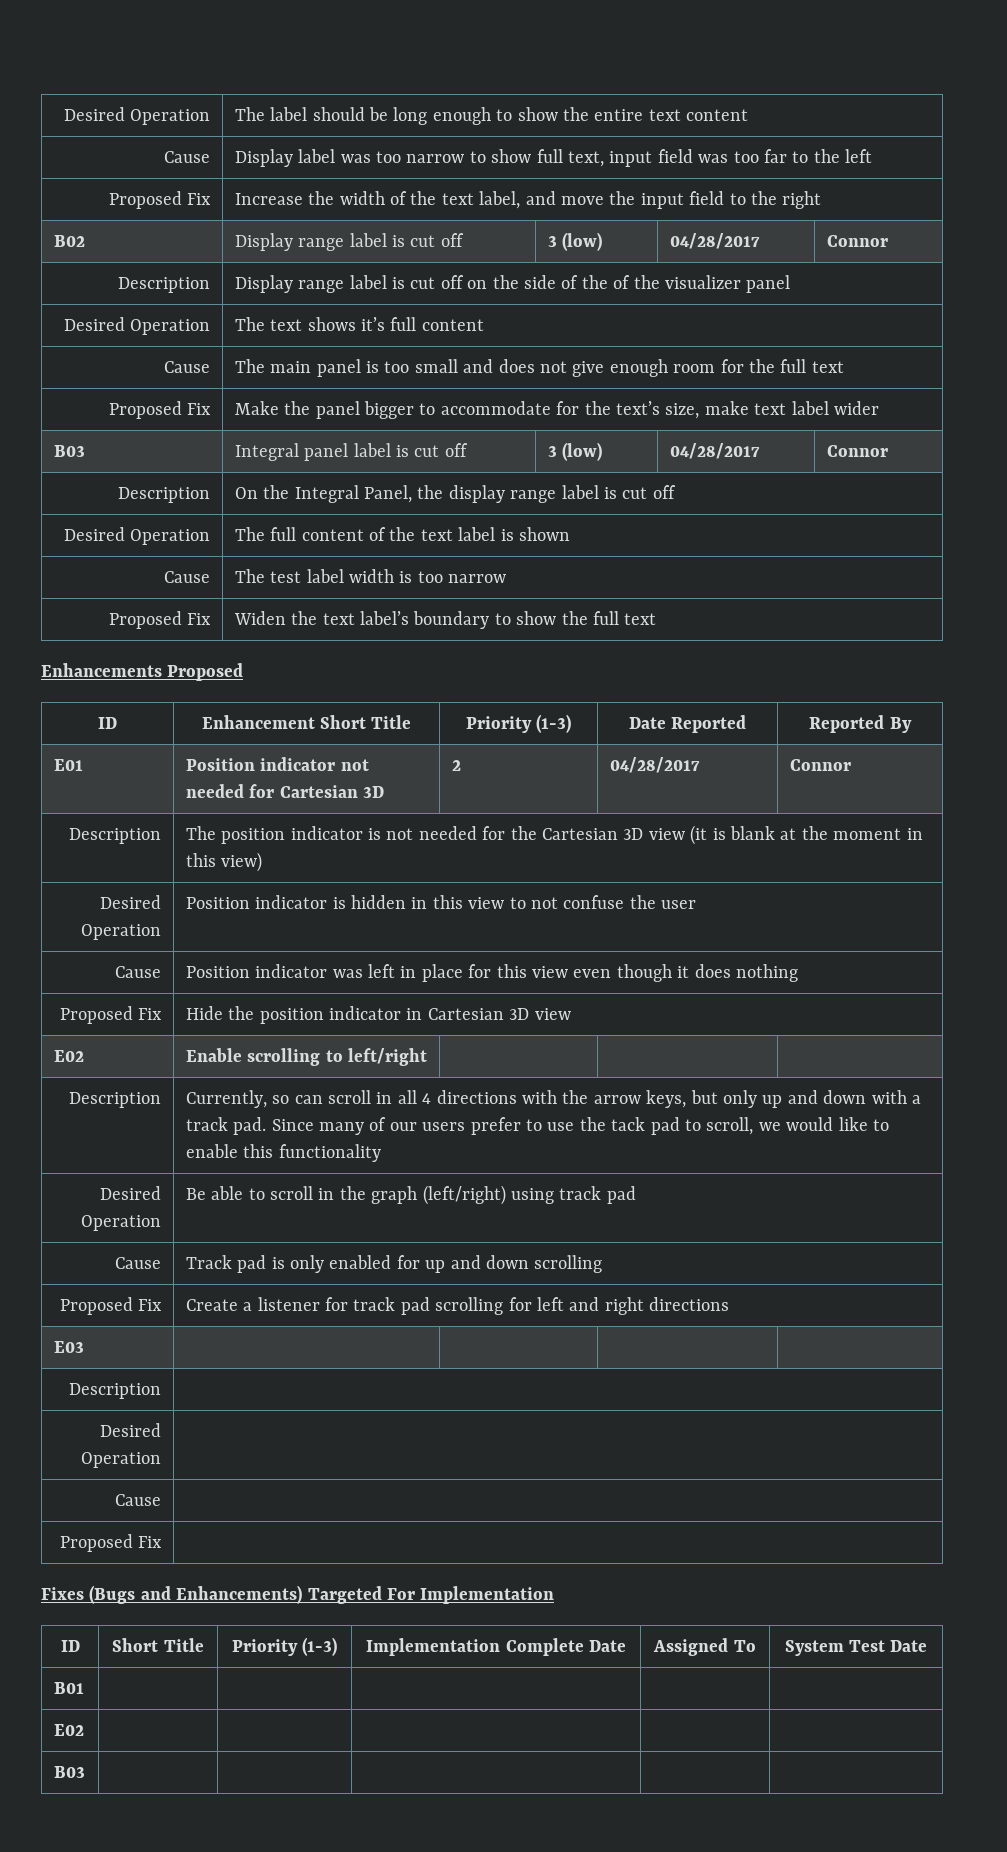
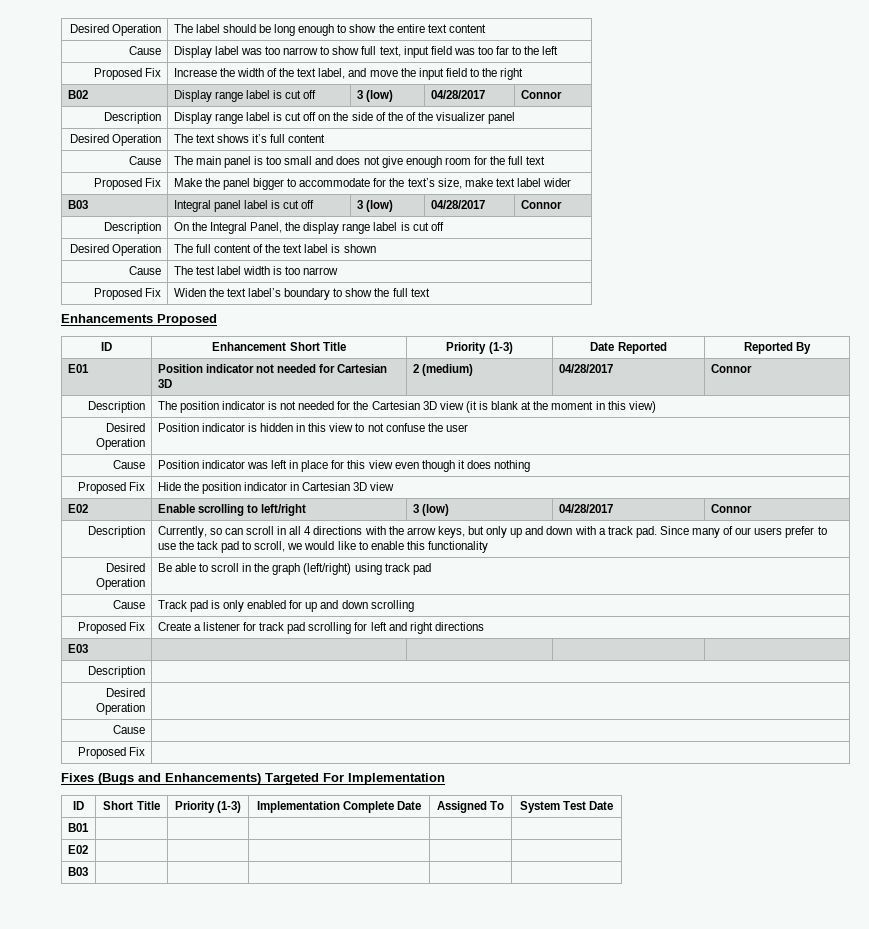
- E01 | Position indicator not needed for Cartesian 3D | 2 | 04/28/2017 | Connor
+ E01 | Position indicator not needed for Cartesian 3D | 2 (medium) | 04/28/2017 | Connor
- E02 | Enable scrolling to left/right | | |
+ E02 | Enable scrolling to left/right | 3 (low) | 04/28/2017 | Connor

